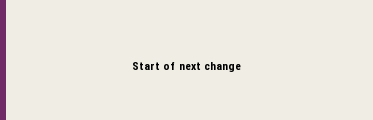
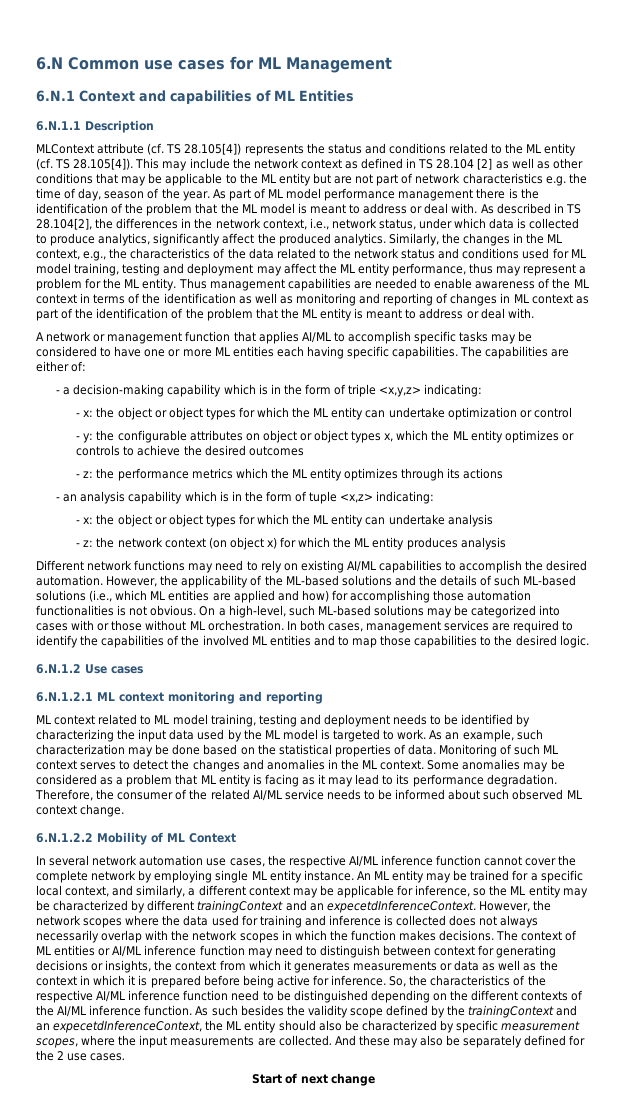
+ 6.N Common use cases for ML Management
+ 6.N.1 Context and capabilities of ML Entities
+ 6.N.1.1 Description
+ MLContext attribute (cf. TS 28.105[4]) represents the status and conditions related to the ML entity (cf. TS 28.105[4]). This may include the network context as defined in TS 28.104 [2] as well as other conditions that may be applicable to the ML entity but are not part of network characteristics e.g. the time of day, season of the year. As part of ML model performance management there is the identification of the problem that the ML model is meant to address or deal with. As described in TS 28.104[2], the differences in the network context, i.e., network status, under which data is collected to produce analytics, significantly affect the produced analytics. Similarly, the changes in the ML context, e.g., the characteristics of the data related to the network status and conditions used for ML model training, testing and deployment may affect the ML entity performance, thus may represent a problem for the ML entity. Thus management capabilities are needed to enable awareness of the ML context in terms of the identification as well as monitoring and reporting of changes in ML context as part of the identification of the problem that the ML entity is meant to address or deal with.
+ A network or management function that applies AI/ML to accomplish specific tasks may be considered to have one or more ML entities each having specific capabilities. The capabilities are either of:
+ - a decision-making capability which is in the form of triple <x,y,z> indicating:
+ - x: the object or object types for which the ML entity can undertake optimization or control
+ - y: the configurable attributes on object or object types x, which the ML entity optimizes or controls to achieve the desired outcomes
+ - z: the performance metrics which the ML entity optimizes through its actions
+ - an analysis capability which is in the form of tuple <x,z> indicating:
+ - x: the object or object types for which the ML entity can undertake analysis
+ - z: the network context (on object x) for which the ML entity produces analysis
+ Different network functions may need to rely on existing AI/ML capabilities to accomplish the desired automation. However, the applicability of the ML-based solutions and the details of such ML-based solutions (i.e., which ML entities are applied and how) for accomplishing those automation functionalities is not obvious. On a high-level, such ML-based solutions may be categorized into cases with or those without ML orchestration. In both cases, management services are required to identify the capabilities of the involved ML entities and to map those capabilities to the desired logic.
+ 6.N.1.2 Use cases
+ 6.N.1.2.1 ML context monitoring and reporting
+ ML context related to ML model training, testing and deployment needs to be identified by characterizing the input data used by the ML model is targeted to work. As an example, such characterization may be done based on the statistical properties of data. Monitoring of such ML context serves to detect the changes and anomalies in the ML context. Some anomalies may be considered as a problem that ML entity is facing as it may lead to its performance degradation. Therefore, the consumer of the related AI/ML service needs to be informed about such observed ML context change.
+ 6.N.1.2.2 Mobility of ML Context
+ In several network automation use cases, the respective AI/ML inference function cannot cover the complete network by employing single ML entity instance. An ML entity may be trained for a specific local context, and similarly, a different context may be applicable for inference, so the ML entity may be characterized by different trainingContext and an expecetdInferenceContext. However, the network scopes where the data used for training and inference is collected does not always necessarily overlap with the network scopes in which the function makes decisions. The context of ML entities or AI/ML inference function may need to distinguish between context for generating decisions or insights, the context from which it generates measurements or data as well as the context in which it is prepared before being active for inference. So, the characteristics of the respective AI/ML inference function need to be distinguished depending on the different contexts of the AI/ML inference function. As such besides the validity scope defined by the trainingContext and an expecetdInferenceContext, the ML entity should also be characterized by specific measurement scopes, where the input measurements are collected. And these may also be separately defined for the 2 use cases.

